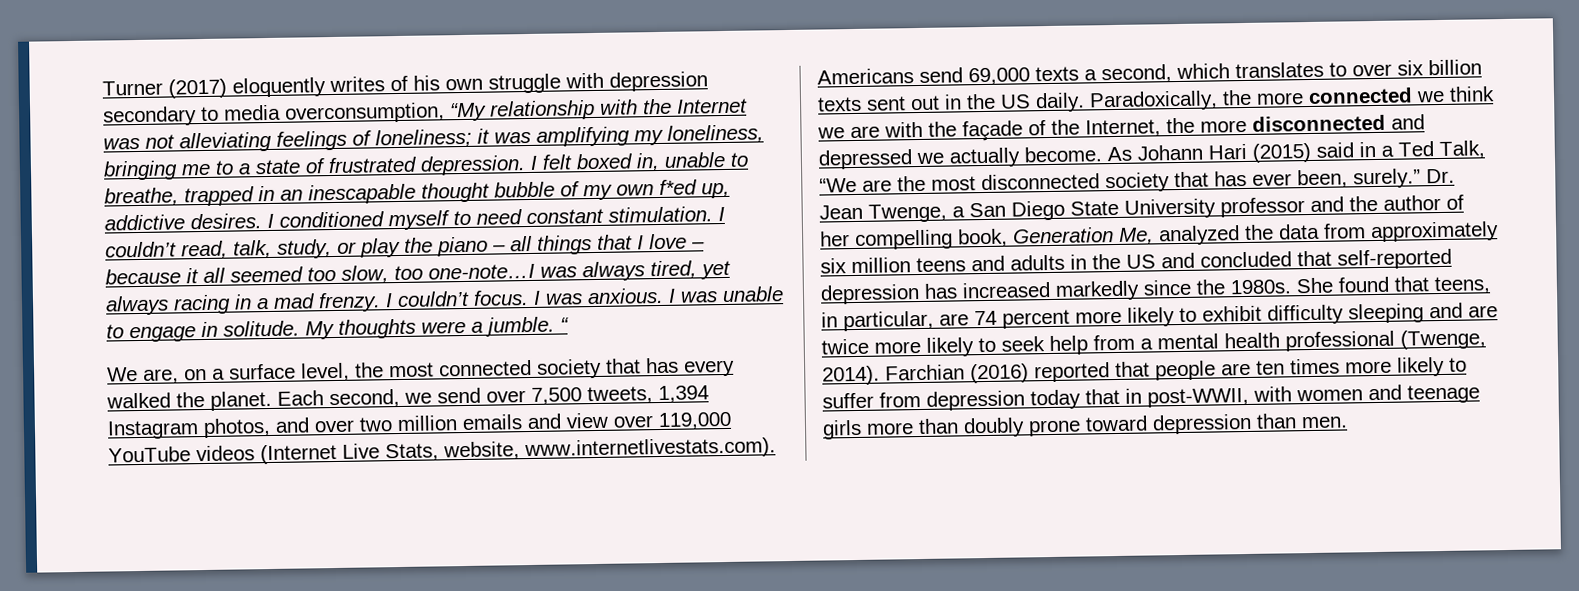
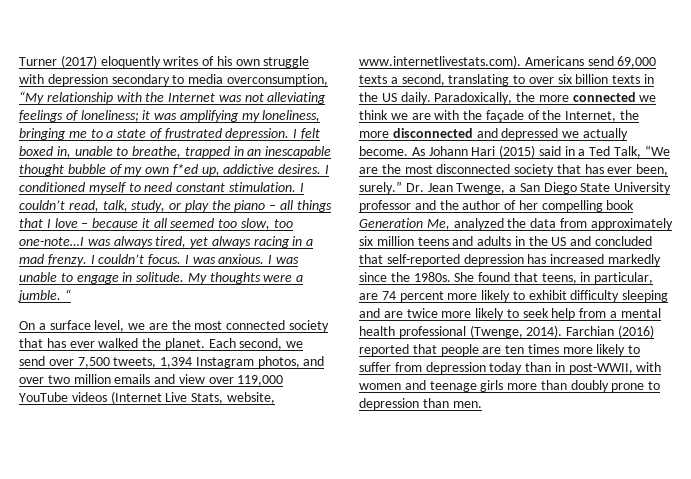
- We are, on a surface level, the most connected society that has every walked the planet.
+ On a surface level, we are the most connected society that has ever walked the planet.
- Each second, we send over 7,500 tweets, 1,394 Instagram photos, and over two million emails and view over 119,000 YouTube videos (Internet Live Stats, website, www.internetlivestats.com). Americans send 69,000 texts a second, which translates to over six billion texts sent out in the US daily.
+ Each second, we send over 7,500 tweets, 1,394 Instagram photos, and over two million emails and view over 119,000 YouTube videos (Internet Live Stats, website, www.internetlivestats.com). Americans send 69,000 texts a second, translating to over six billion texts in the US daily.
- Dr. Jean Twenge, a San Diego State University professor and the author of her compelling book, Generation Me, analyzed the data from approximately six million teens and adults in the US and concluded that self-reported depression has increased markedly since the 1980s.
+ Dr. Jean Twenge, a San Diego State University professor and the author of her compelling book Generation Me, analyzed the data from approximately six million teens and adults in the US and concluded that self-reported depression has increased markedly since the 1980s.
- Farchian (2016) reported that people are ten times more likely to suffer from depression today that in post-WWII, with women and teenage girls more than doubly prone toward depression than men.
+ Farchian (2016) reported that people are ten times more likely to suffer from depression today than in post-WWII, with women and teenage girls more than doubly prone to depression than men.

